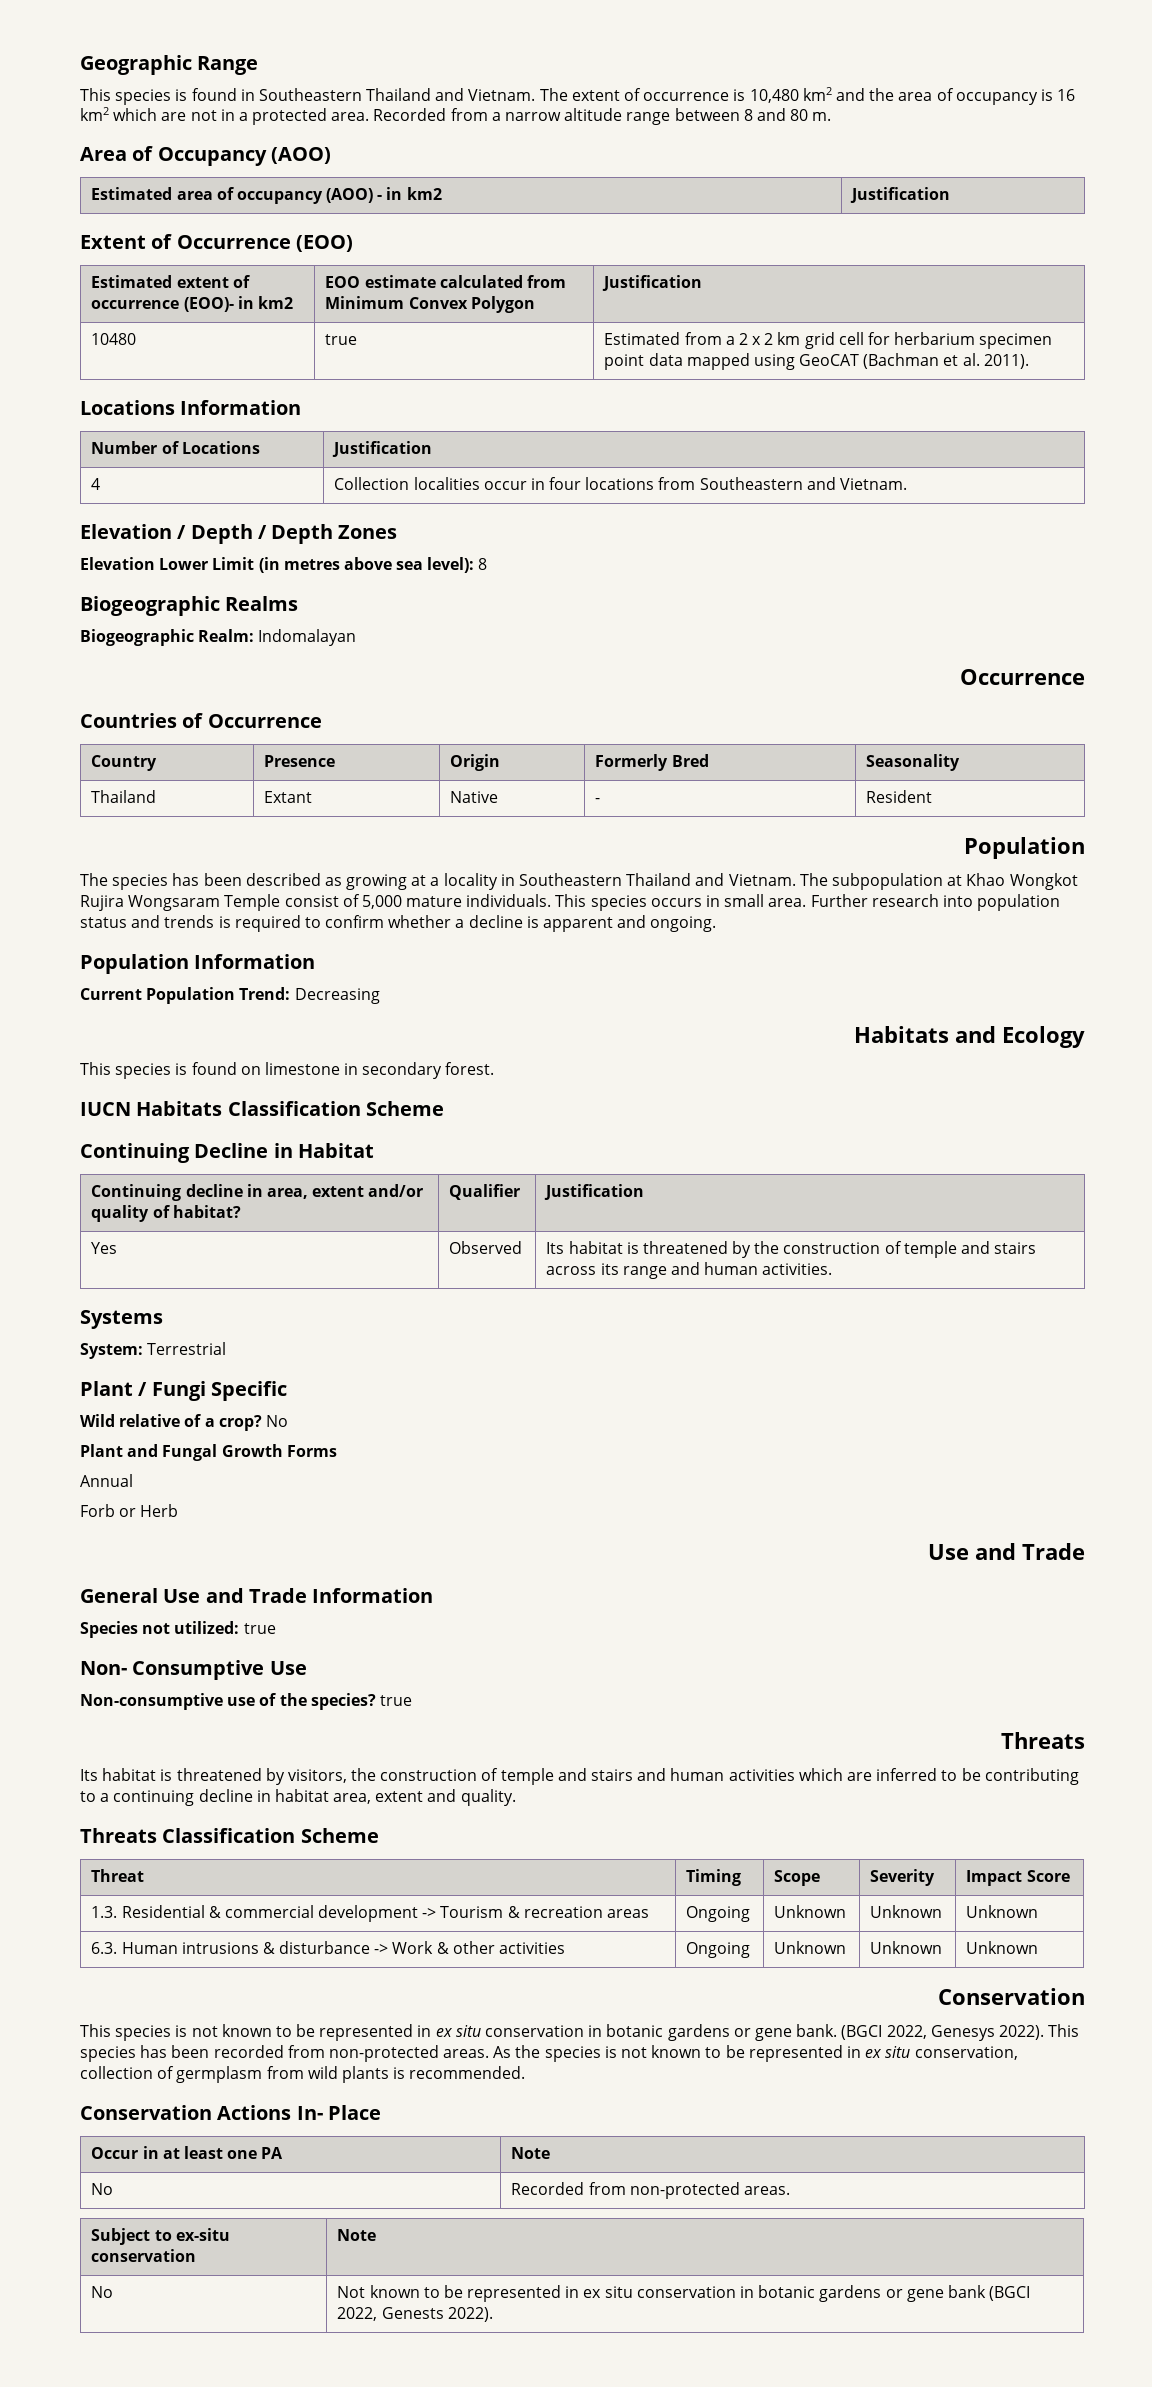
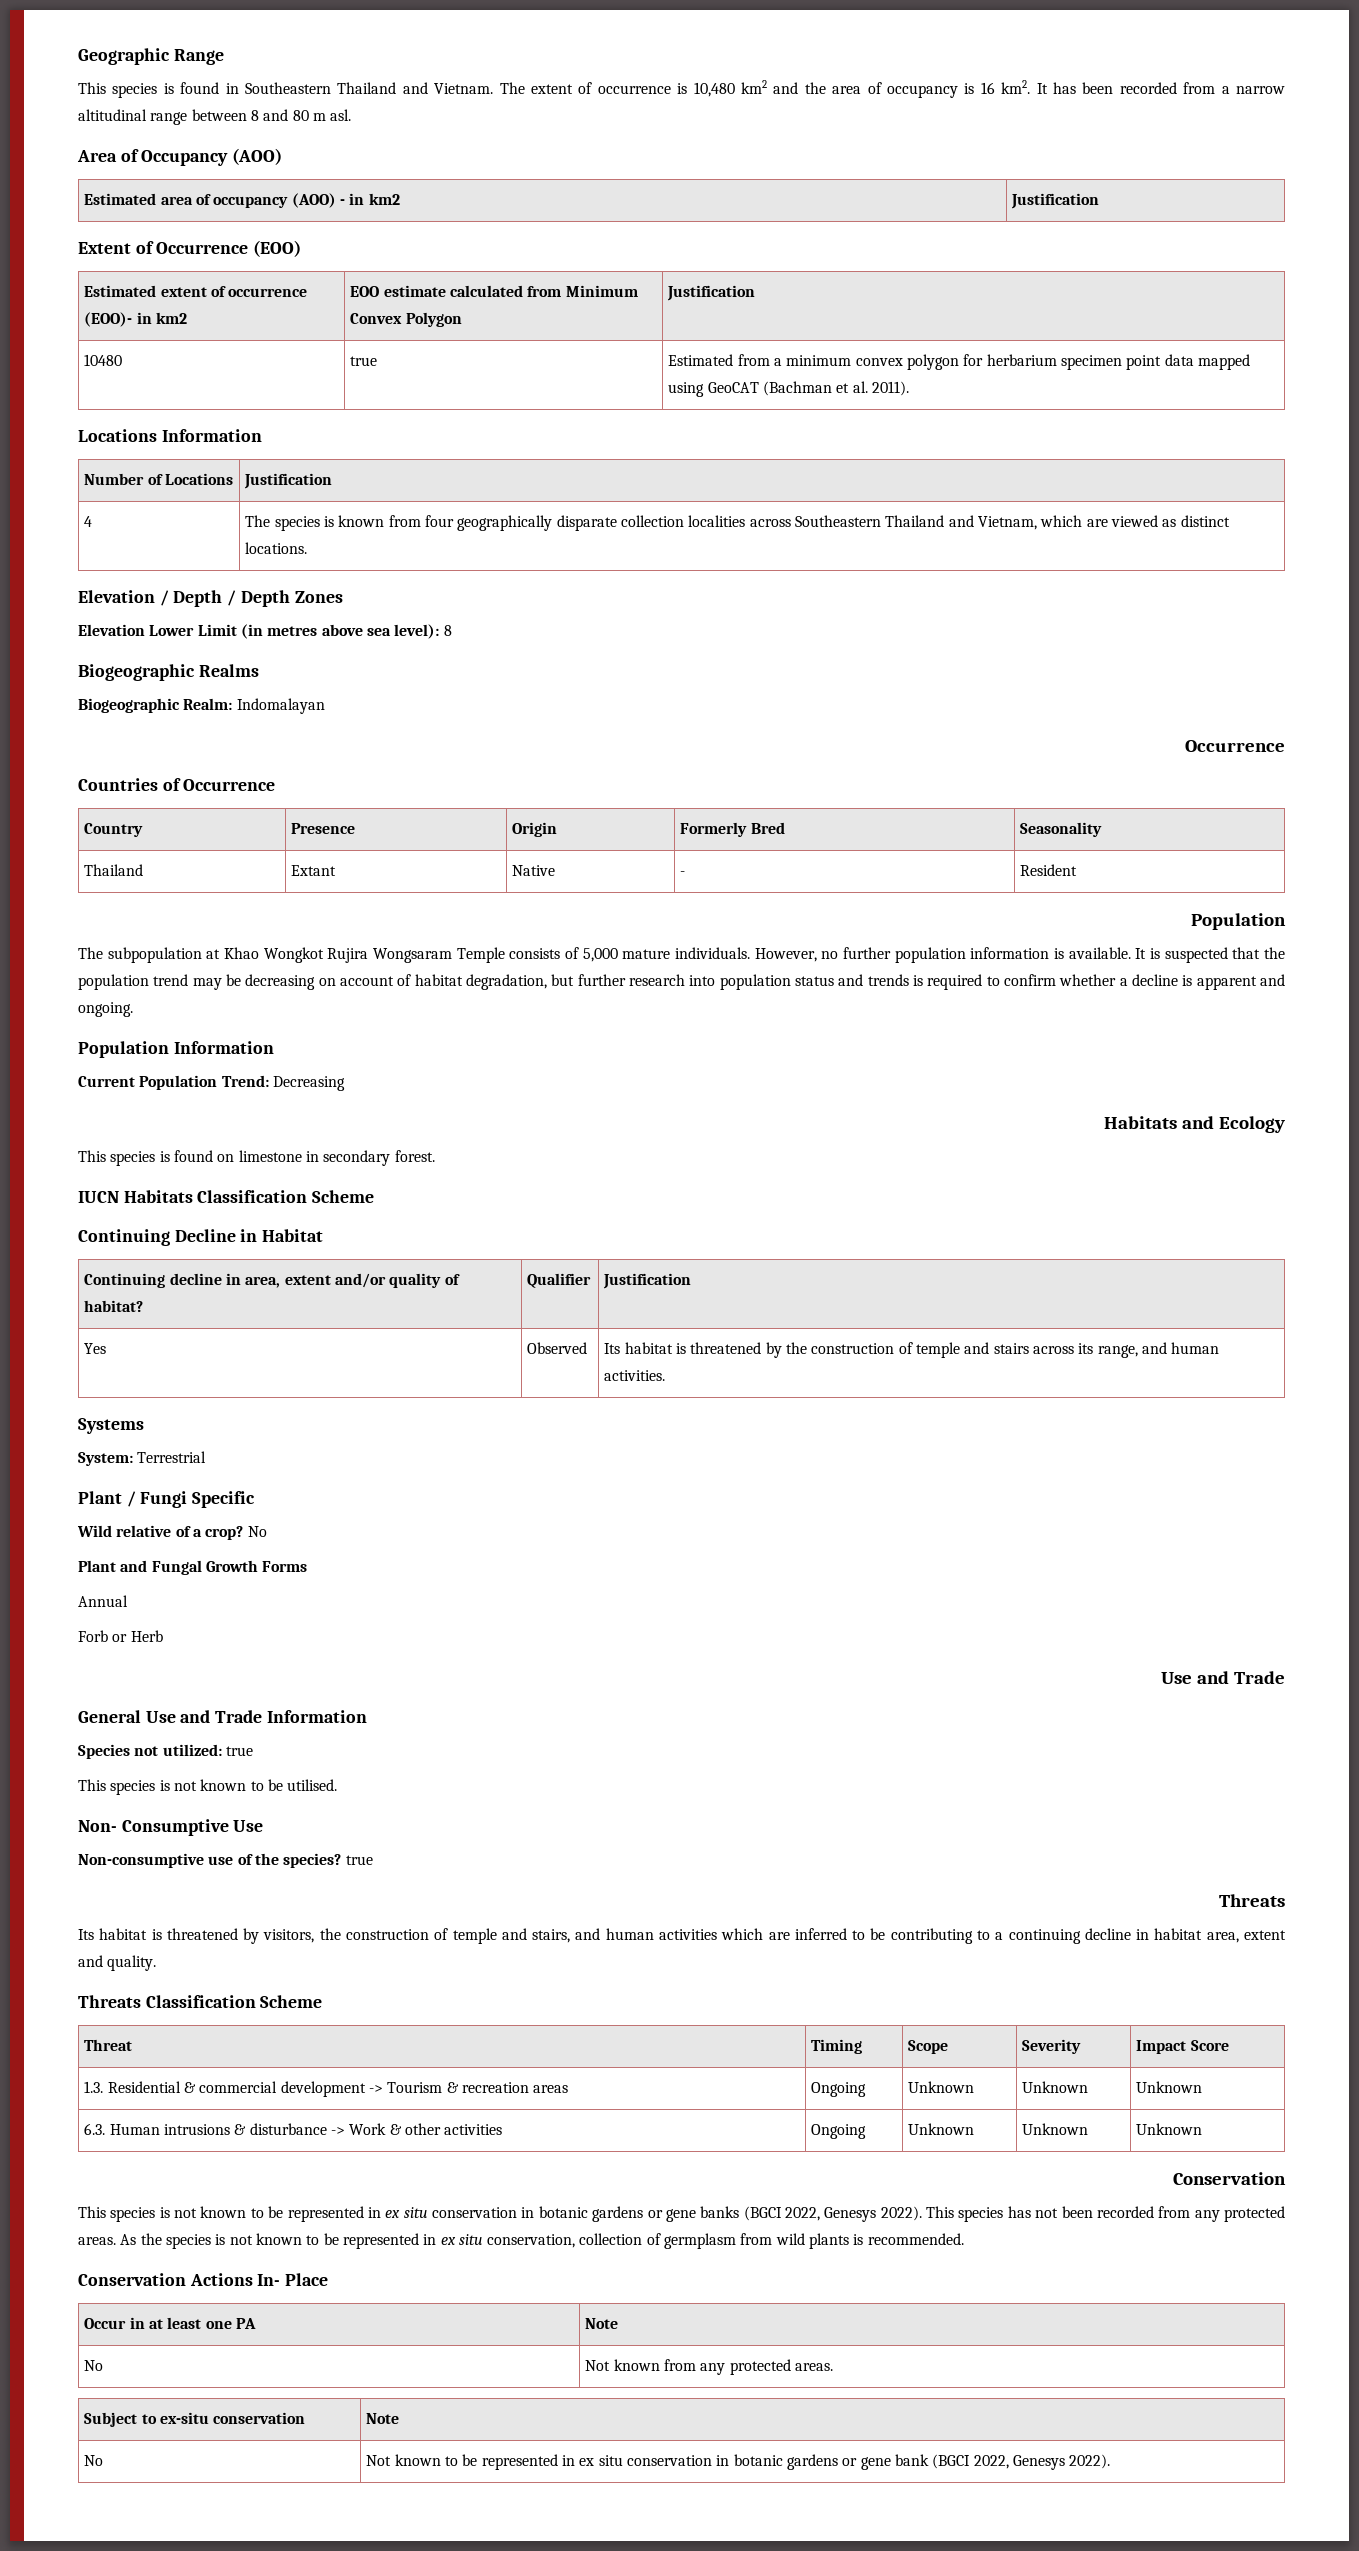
- The extent of occurrence is 10,480 km2 and the area of occupancy is 16 km2 which are not in a protected area. Recorded from a narrow altitude range between 8 and 80 m.
+ The extent of occurrence is 10,480 km2 and the area of occupancy is 16 km2. It has been recorded from a narrow altitudinal range between 8 and 80 m asl.
- 10480 | true | Estimated from a 2 x 2 km grid cell for herbarium specimen point data mapped using GeoCAT (Bachman et al. 2011).
+ 10480 | true | Estimated from a minimum convex polygon for herbarium specimen point data mapped using GeoCAT (Bachman et al. 2011).
- 4 | Collection localities occur in four locations from Southeastern and Vietnam.
+ 4 | The species is known from four geographically disparate collection localities across Southeastern Thailand and Vietnam, which are viewed as distinct locations.
- The species has been described as growing at a locality in Southeastern Thailand and Vietnam. The subpopulation at Khao Wongkot Rujira Wongsaram Temple consist of 5,000 mature individuals.
+ The subpopulation at Khao Wongkot Rujira Wongsaram Temple consists of 5,000 mature individuals.
- This species occurs in small area. Further research into population status and trends is required to confirm whether a decline is apparent and ongoing.
+ However, no further population information is available. It is suspected that the population trend may be decreasing on account of habitat degradation, but further research into population status and trends is required to confirm whether a decline is apparent and ongoing.
- Yes | Observed | Its habitat is threatened by the construction of temple and stairs across its range and human activities.
+ Yes | Observed | Its habitat is threatened by the construction of temple and stairs across its range, and human activities.
+ This species is not known to be utilised.
- Its habitat is threatened by visitors, the construction of temple and stairs and human activities which are inferred to be contributing to a continuing decline in habitat area, extent and quality.
+ Its habitat is threatened by visitors, the construction of temple and stairs, and human activities which are inferred to be contributing to a continuing decline in habitat area, extent and quality.
- This species is not known to be represented in ex situ conservation in botanic gardens or gene bank. (BGCI 2022, Genesys 2022).
+ This species is not known to be represented in ex situ conservation in botanic gardens or gene banks (BGCI 2022, Genesys 2022).
- This species has been recorded from non-protected areas.
+ This species has not been recorded from any protected areas.
- No | Recorded from non-protected areas.
+ No | Not known from any protected areas.
- No | Not known to be represented in ex situ conservation in botanic gardens or gene bank (BGCI 2022, Genests 2022).
+ No | Not known to be represented in ex situ conservation in botanic gardens or gene bank (BGCI 2022, Genesys 2022).

